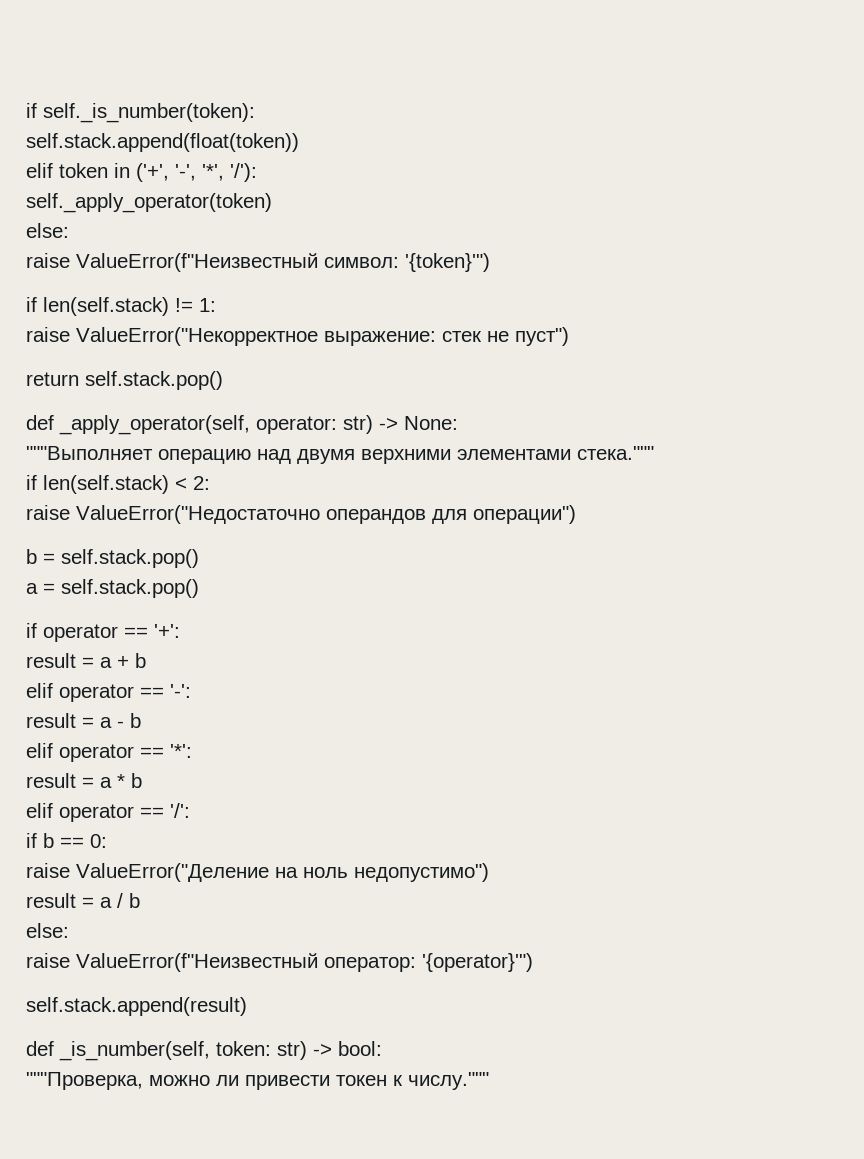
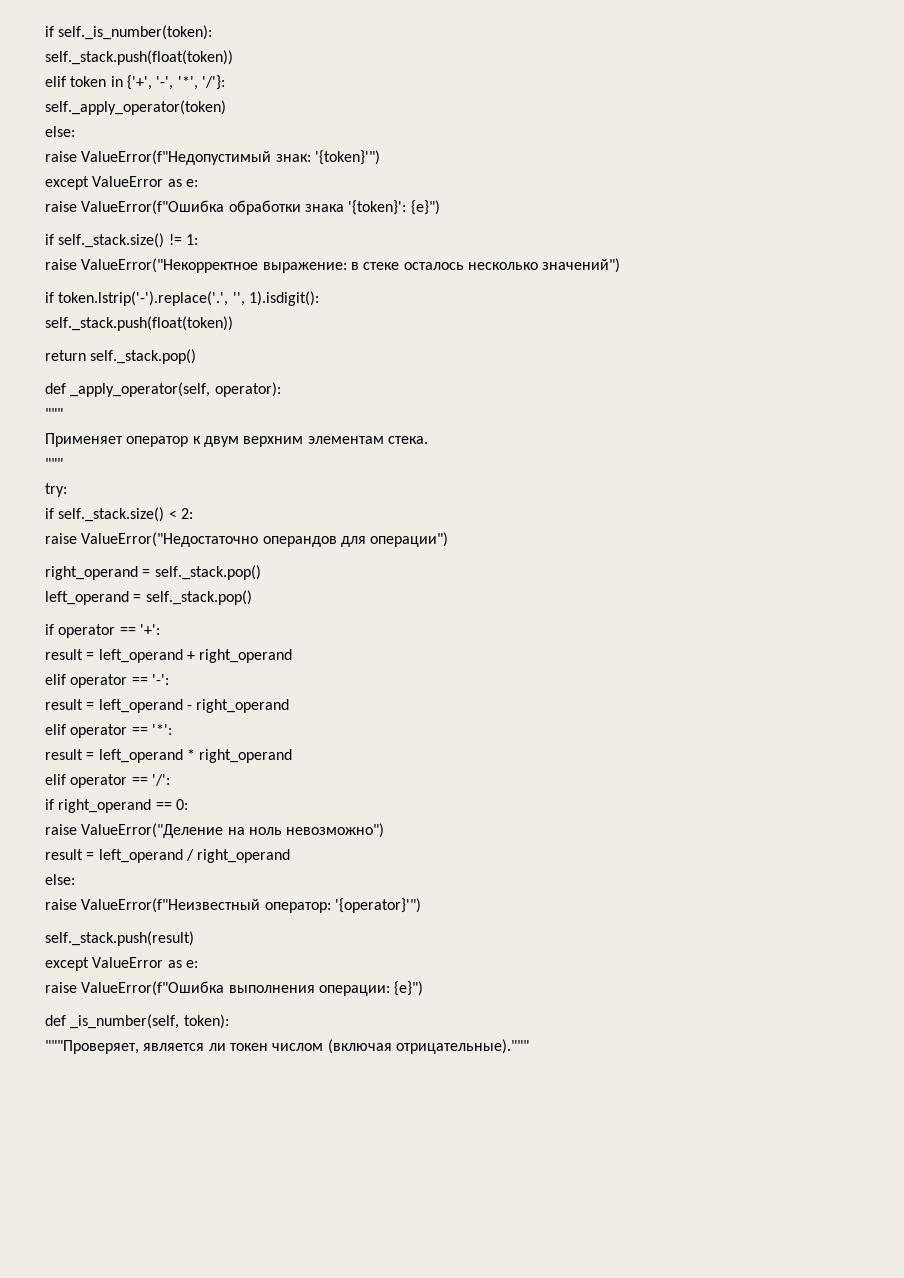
  if self._is_number(token):
- self.stack.append(float(token))
+ self._stack.push(float(token))
- elif token in ('+', '-', '*', '/'):
+ elif token in {'+', '-', '*', '/'}:
- raise ValueError(f"Неизвестный символ: '{token}'")
- if len(self.stack) != 1:
+ raise ValueError(f"Недопустимый знак: '{token}'")
+ except ValueError as e:
+ raise ValueError(f"Ошибка обработки знака '{token}': {e}")
+ if self._stack.size() != 1:
- raise ValueError("Некорректное выражение: стек не пуст")
+ raise ValueError("Некорректное выражение: в стеке осталось несколько значений")
+ if token.lstrip('-').replace('.', '', 1).isdigit():
+ self._stack.push(float(token))
- return self.stack.pop()
+ return self._stack.pop()
- def _apply_operator(self, operator: str) -> None:
- """Выполняет операцию над двумя верхними элементами стека."""
- if len(self.stack) < 2:
+ def _apply_operator(self, operator):
+ """
+ Применяет оператор к двум верхним элементам стека.
+ """
+ try:
+ if self._stack.size() < 2:
- b = self.stack.pop()
- a = self.stack.pop()
+ right_operand = self._stack.pop()
+ left_operand = self._stack.pop()
- result = a + b
+ result = left_operand + right_operand
- result = a - b
+ result = left_operand - right_operand
- result = a * b
+ result = left_operand * right_operand
- if b == 0:
+ if right_operand == 0:
- raise ValueError("Деление на ноль недопустимо")
- result = a / b
+ raise ValueError("Деление на ноль невозможно")
+ result = left_operand / right_operand
- self.stack.append(result)
- def _is_number(self, token: str) -> bool:
- """Проверка, можно ли привести токен к числу."""
+ self._stack.push(result)
+ except ValueError as e:
+ raise ValueError(f"Ошибка выполнения операции: {e}")
+ def _is_number(self, token):
+ """Проверяет, является ли токен числом (включая отрицательные)."""

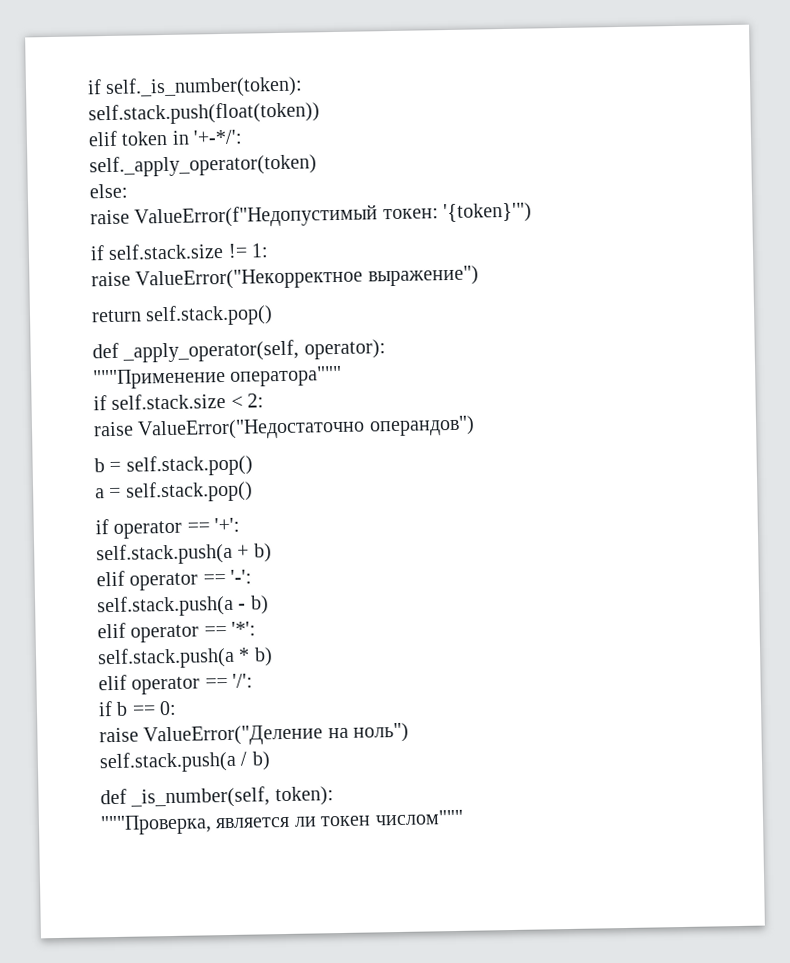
  if self._is_number(token):
- self._stack.push(float(token))
+ self.stack.push(float(token))
- elif token in {'+', '-', '*', '/'}:
+ elif token in '+-*/':
- raise ValueError(f"Недопустимый знак: '{token}'")
- except ValueError as e:
- raise ValueError(f"Ошибка обработки знака '{token}': {e}")
- if self._stack.size() != 1:
+ raise ValueError(f"Недопустимый токен: '{token}'")
+ if self.stack.size != 1:
- raise ValueError("Некорректное выражение: в стеке осталось несколько значений")
- if token.lstrip('-').replace('.', '', 1).isdigit():
- self._stack.push(float(token))
+ raise ValueError("Некорректное выражение")
- return self._stack.pop()
+ return self.stack.pop()
  def _apply_operator(self, operator):
- """
- Применяет оператор к двум верхним элементам стека.
- """
- try:
- if self._stack.size() < 2:
+ """Применение оператора"""
+ if self.stack.size < 2:
- raise ValueError("Недостаточно операндов для операции")
- right_operand = self._stack.pop()
- left_operand = self._stack.pop()
+ raise ValueError("Недостаточно операндов")
+ b = self.stack.pop()
+ a = self.stack.pop()
- result = left_operand + right_operand
+ self.stack.push(a + b)
- result = left_operand - right_operand
+ self.stack.push(a - b)
- result = left_operand * right_operand
+ self.stack.push(a * b)
- if right_operand == 0:
+ if b == 0:
- raise ValueError("Деление на ноль невозможно")
- result = left_operand / right_operand
- else:
- raise ValueError(f"Неизвестный оператор: '{operator}'")
- self._stack.push(result)
- except ValueError as e:
- raise ValueError(f"Ошибка выполнения операции: {e}")
+ raise ValueError("Деление на ноль")
+ self.stack.push(a / b)
- """Проверяет, является ли токен числом (включая отрицательные)."""
+ """Проверка, является ли токен числом"""

